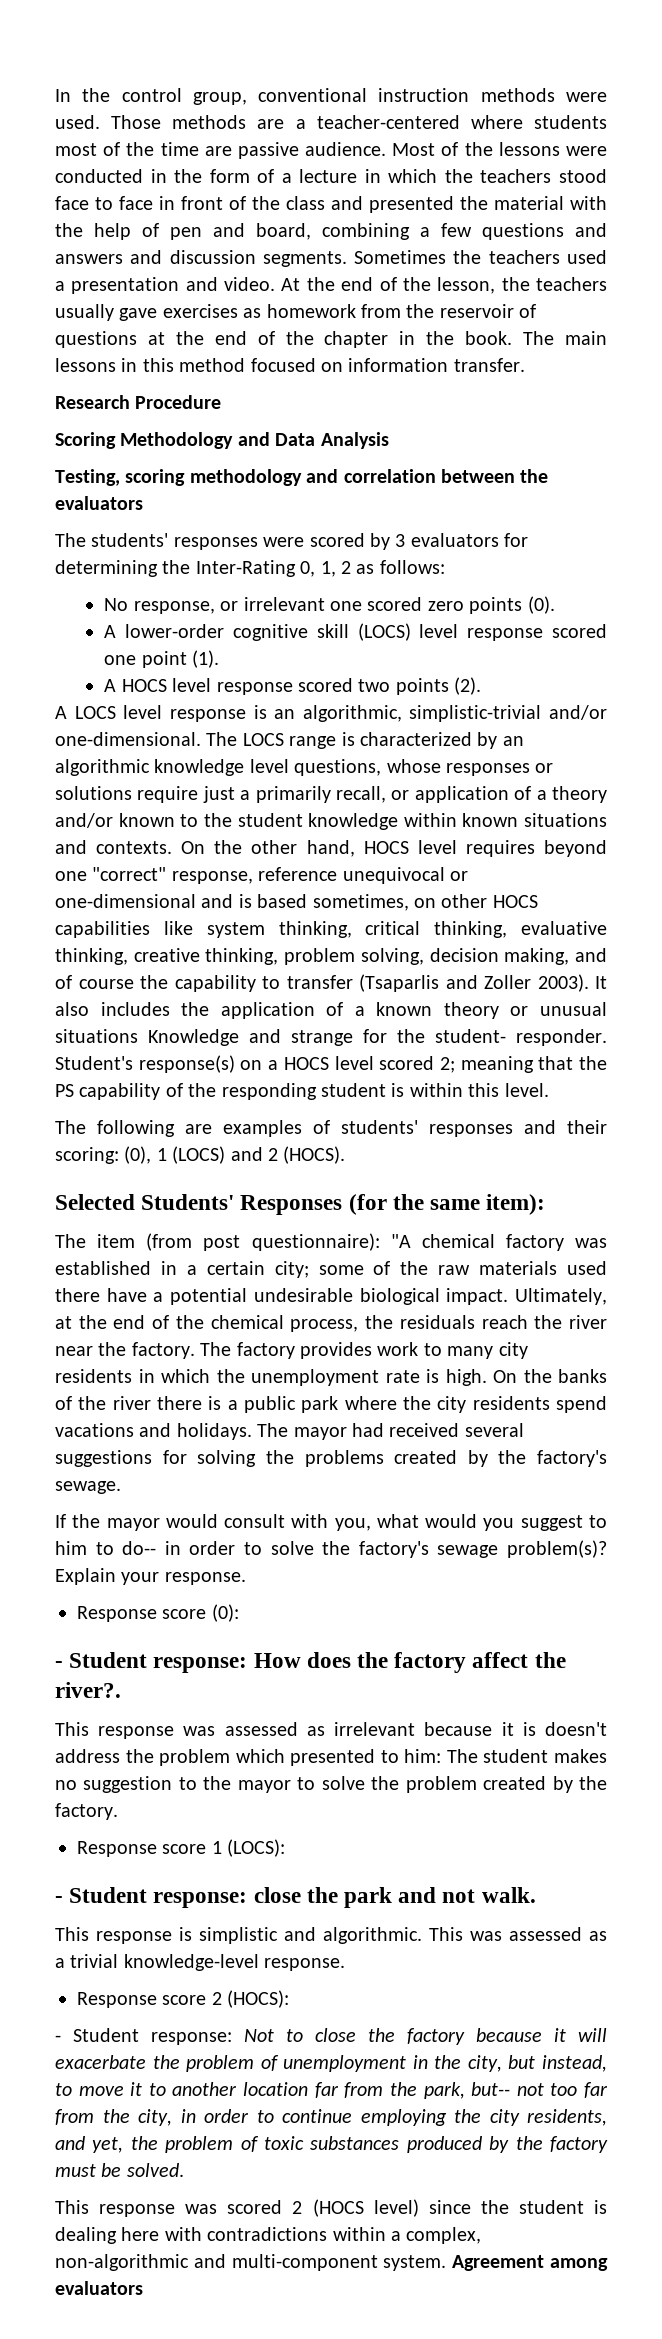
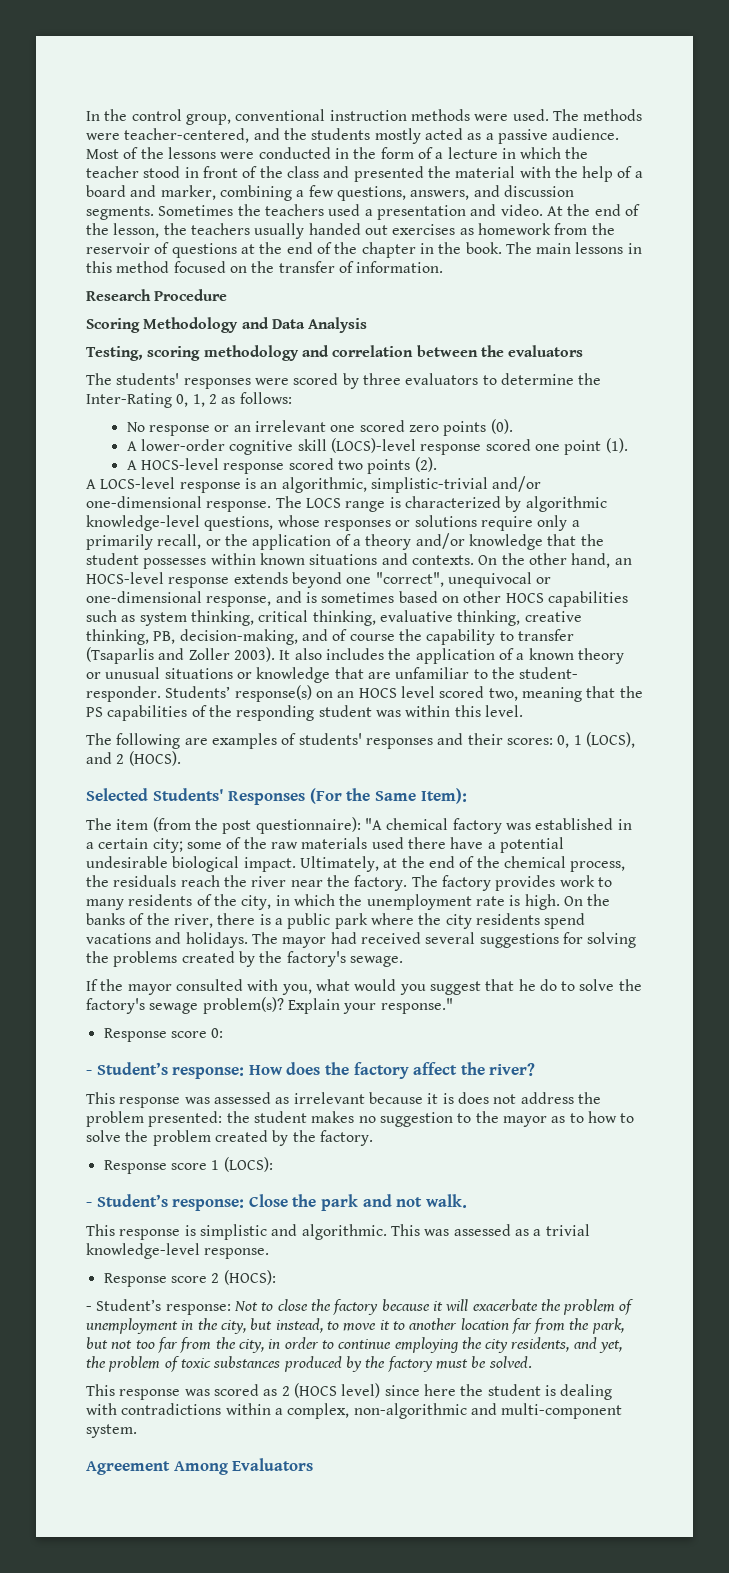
- Those methods are a teacher-centered where students most of the time are passive audience.
+ The methods were teacher-centered, and the students mostly acted as a passive audience.
- Most of the lessons were conducted in the form of a lecture in which the teachers stood face to face in front of the class and presented the material with the help of pen and board, combining a few questions and answers and discussion segments.
+ Most of the lessons were conducted in the form of a lecture in which the teacher stood in front of the class and presented the material with the help of a board and marker, combining a few questions, answers, and discussion segments.
- At the end of the lesson, the teachers usually gave exercises as homework from the reservoir of questions at the end of the chapter in the book.
+ At the end of the lesson, the teachers usually handed out exercises as homework from the reservoir of questions at the end of the chapter in the book.
- The main lessons in this method focused on information transfer.
+ The main lessons in this method focused on the transfer of information.
- The students' responses were scored by 3 evaluators for determining the Inter-Rating 0, 1, 2 as follows:
+ The students' responses were scored by three evaluators to determine the Inter-Rating 0, 1, 2 as follows:
- No response, or irrelevant one scored zero points (0).
+ No response or an irrelevant one scored zero points (0).
- A lower-order cognitive skill (LOCS) level response scored one point (1).
+ A lower-order cognitive skill (LOCS)-level response scored one point (1).
- A HOCS level response scored two points (2).
+ A HOCS-level response scored two points (2).
- A LOCS level response is an algorithmic, simplistic-trivial and/or one-dimensional.
+ A LOCS-level response is an algorithmic, simplistic-trivial and/or one-dimensional response.
- The LOCS range is characterized by an algorithmic knowledge level questions, whose responses or solutions require just a primarily recall, or application of a theory and/or known to the student knowledge within known situations and contexts.
+ The LOCS range is characterized by algorithmic knowledge-level questions, whose responses or solutions require only a primarily recall, or the application of a theory and/or knowledge that the student possesses within known situations and contexts.
- On the other hand, HOCS level requires beyond one "correct" response, reference unequivocal or one-dimensional and is based sometimes, on other HOCS capabilities like system thinking, critical thinking, evaluative thinking, creative thinking, problem solving, decision making, and of course the capability to transfer (Tsaparlis and Zoller 2003).
+ On the other hand, an HOCS-level response extends beyond one "correct", unequivocal or one-dimensional response, and is sometimes based on other HOCS capabilities such as system thinking, critical thinking, evaluative thinking, creative thinking, PB, decision-making, and of course the capability to transfer (Tsaparlis and Zoller 2003).
- It also includes the application of a known theory or unusual situations Knowledge and strange for the student- responder.
+ It also includes the application of a known theory or unusual situations or knowledge that are unfamiliar to the student- responder.
- Student's response(s) on a HOCS level scored 2; meaning that the PS capability of the responding student is within this level.
+ Students’ response(s) on an HOCS level scored two, meaning that the PS capabilities of the responding student was within this level.
- The following are examples of students' responses and their scoring: (0), 1 (LOCS) and 2 (HOCS).
+ The following are examples of students' responses and their scores: 0, 1 (LOCS), and 2 (HOCS).
- Selected Students' Responses (for the same item):
+ Selected Students' Responses (For the Same Item):
- The item (from post questionnaire): "A chemical factory was established in a certain city; some of the raw materials used there have a potential undesirable biological impact.
+ The item (from the post questionnaire): "A chemical factory was established in a certain city; some of the raw materials used there have a potential undesirable biological impact.
- The factory provides work to many city residents in which the unemployment rate is high.
+ The factory provides work to many residents of the city, in which the unemployment rate is high.
- On the banks of the river there is a public park where the city residents spend vacations and holidays.
+ On the banks of the river, there is a public park where the city residents spend vacations and holidays.
- If the mayor would consult with you, what would you suggest to him to do-- in order to solve the factory's sewage problem(s)?
+ If the mayor consulted with you, what would you suggest that he do to solve the factory's sewage problem(s)?
- Explain your response.
- Response score (0):
- - Student response: How does the factory affect the river?.
+ Explain your response."
+ Response score 0:
+ - Student’s response: How does the factory affect the river?
- This response was assessed as irrelevant because it is doesn't address the problem which presented to him: The student makes no suggestion to the mayor to solve the problem created by the factory.
+ This response was assessed as irrelevant because it is does not address the problem presented: the student makes no suggestion to the mayor as to how to solve the problem created by the factory.
- - Student response: close the park and not walk.
+ - Student’s response: Close the park and not walk.
- - Student response: Not to close the factory because it will exacerbate the problem of unemployment in the city, but instead, to move it to another location far from the park, but-- not too far from the city, in order to continue employing the city residents, and yet, the problem of toxic substances produced by the factory must be solved.
+ - Student’s response: Not to close the factory because it will exacerbate the problem of unemployment in the city, but instead, to move it to another location far from the park, but not too far from the city, in order to continue employing the city residents, and yet, the problem of toxic substances produced by the factory must be solved.
- This response was scored 2 (HOCS level) since the student is dealing here with contradictions within a complex, non-algorithmic and multi-component system. Agreement among evaluators
+ This response was scored as 2 (HOCS level) since here the student is dealing with contradictions within a complex, non-algorithmic and multi-component system.
+ Agreement Among Evaluators

